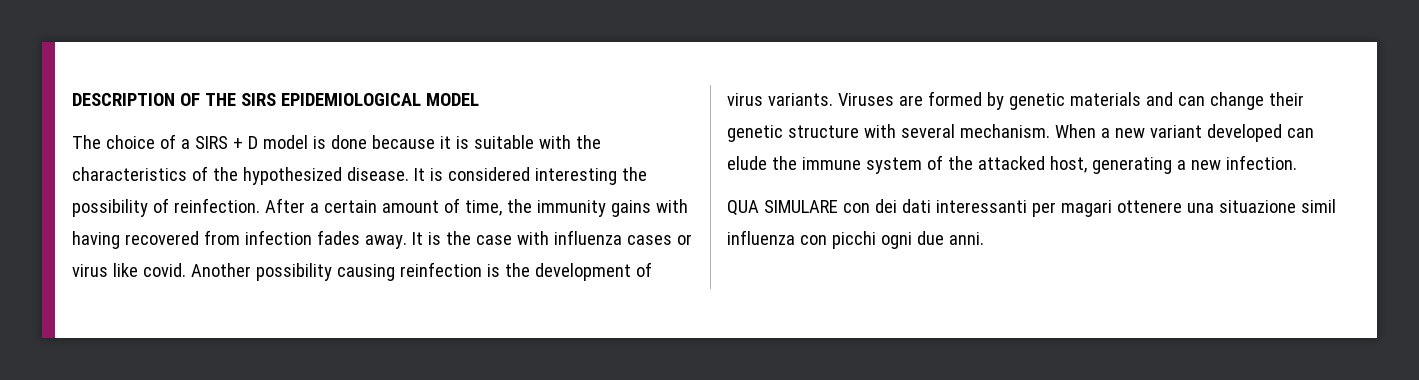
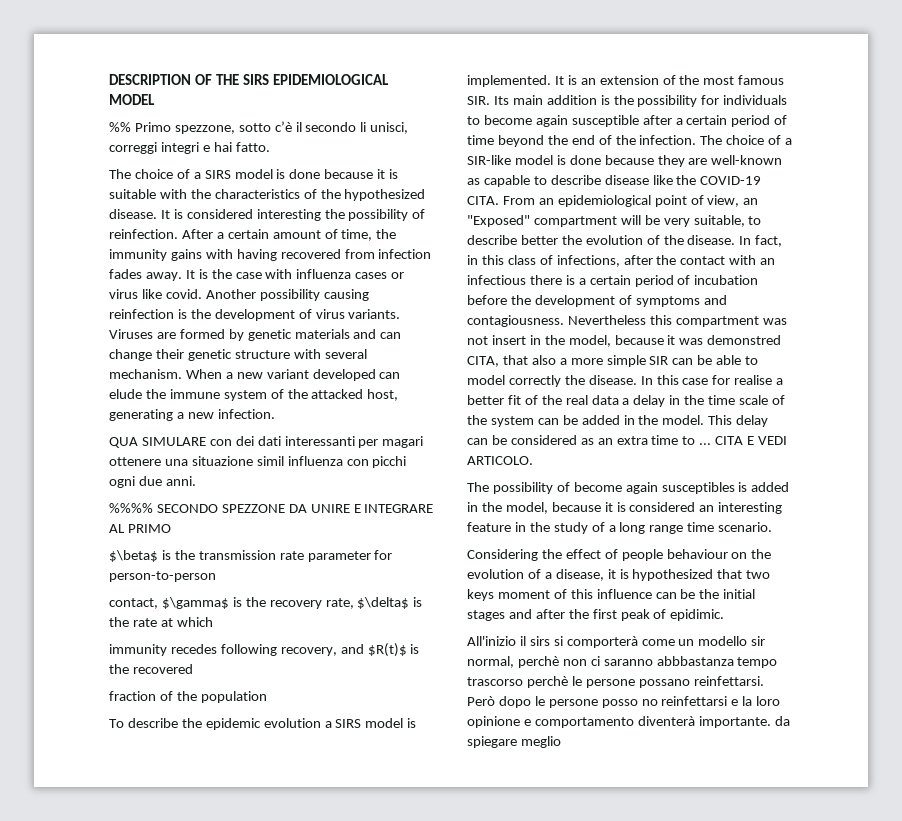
+ %% Primo spezzone, sotto c’è il secondo li unisci, correggi integri e hai fatto.
- The choice of a SIRS + D model is done because it is suitable with the characteristics of the hypothesized disease.
+ The choice of a SIRS model is done because it is suitable with the characteristics of the hypothesized disease.
+ %%%% SECONDO SPEZZONE DA UNIRE E INTEGRARE AL PRIMO
+ $\beta$ is the transmission rate parameter for person-to-person
+ contact, $\gamma$ is the recovery rate, $\delta$ is the rate at which
+ immunity recedes following recovery, and $R(t)$ is the recovered
+ fraction of the population
+ To describe the epidemic evolution a SIRS model is implemented. It is an extension of the most famous SIR. Its main addition is the possibility for individuals to become again susceptible after a certain period of time beyond the end of the infection. The choice of a SIR-like model is done because they are well-known as capable to describe disease like the COVID-19 CITA. From an epidemiological point of view, an "Exposed" compartment will be very suitable, to describe better the evolution of the disease. In fact, in this class of infections, after the contact with an infectious there is a certain period of incubation before the development of symptoms and contagiousness. Nevertheless this compartment was not insert in the model, because it was demonstred CITA, that also a more simple SIR can be able to model correctly the disease. In this case for realise a better fit of the real data a delay in the time scale of the system can be added in the model. This delay can be considered as an extra time to ... CITA E VEDI ARTICOLO.
+ The possibility of become again susceptibles is added in the model, because it is considered an interesting feature in the study of a long range time scenario.
+ Considering the effect of people behaviour on the evolution of a disease, it is hypothesized that two keys moment of this influence can be the initial stages and after the first peak of epidimic.
+ All'inizio il sirs si comporterà come un modello sir normal, perchè non ci saranno abbbastanza tempo trascorso perchè le persone possano reinfettarsi. Però dopo le persone posso no reinfettarsi e la loro opinione e comportamento diventerà importante. da spiegare meglio

